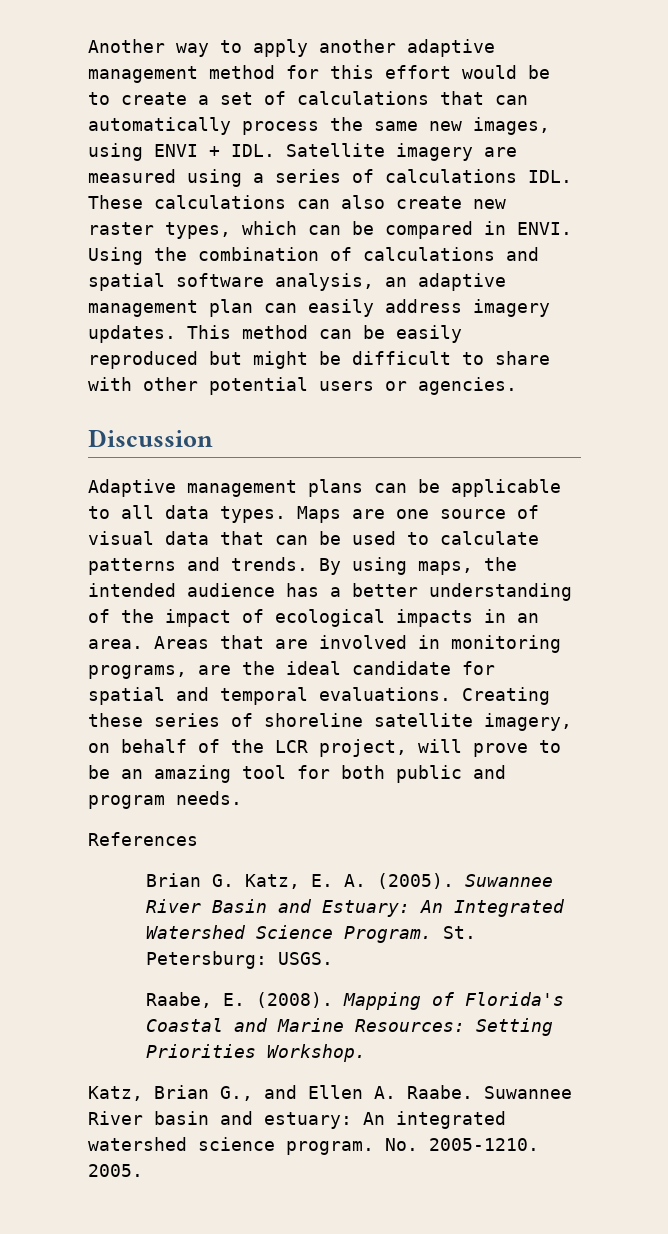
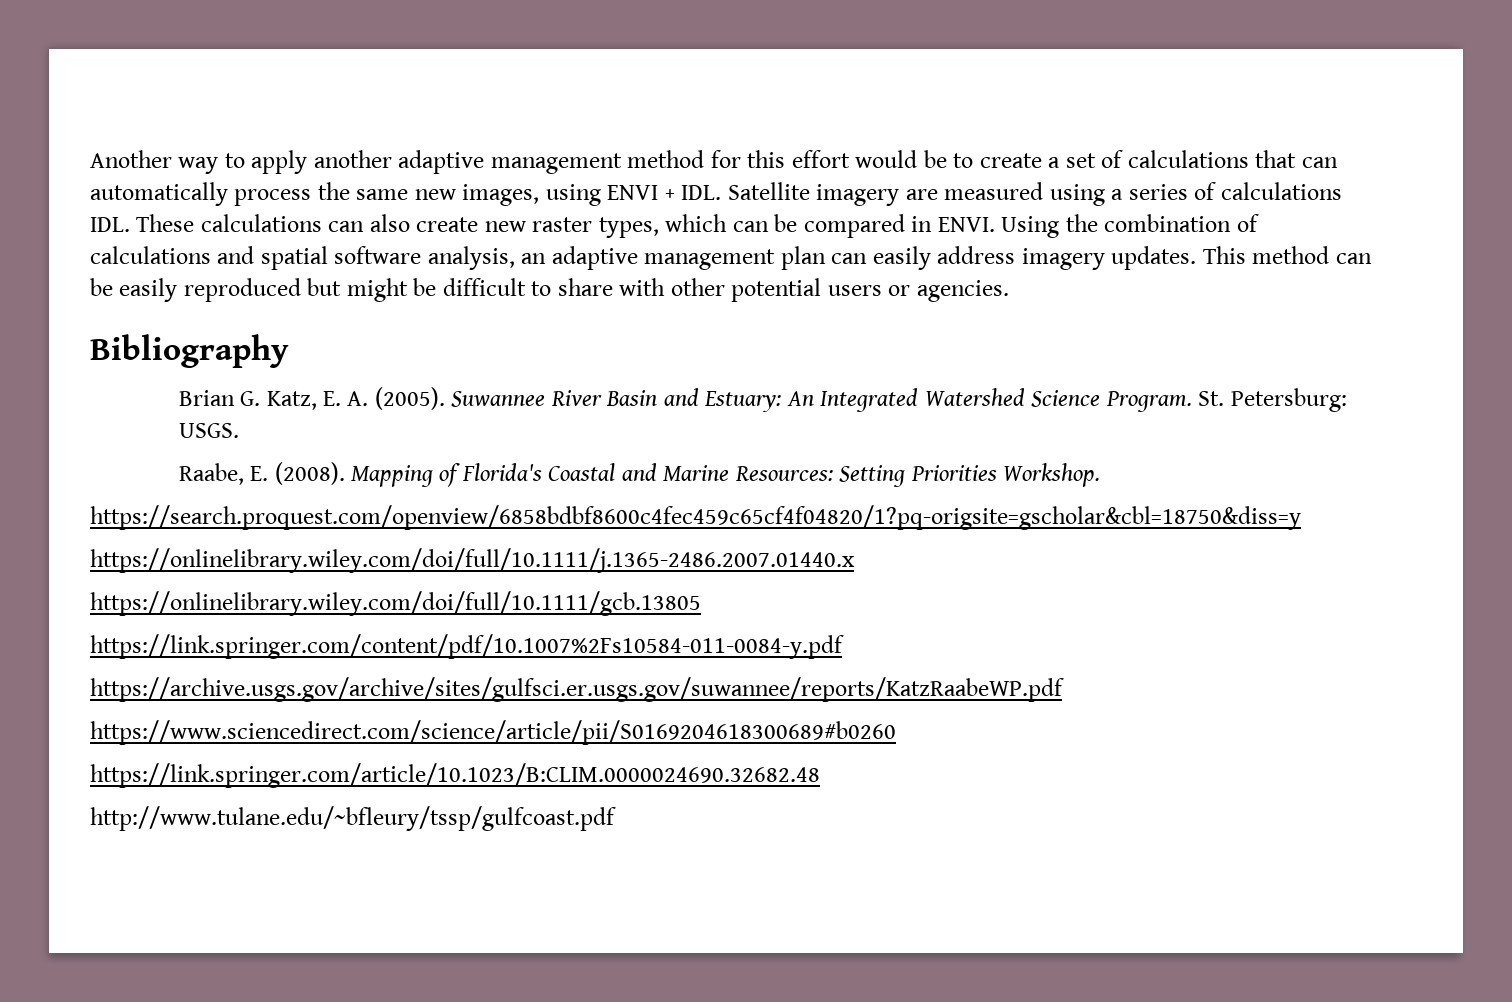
- Discussion
- Adaptive management plans can be applicable to all data types. Maps are one source of visual data that can be used to calculate patterns and trends. By using maps, the intended audience has a better understanding of the impact of ecological impacts in an area. Areas that are involved in monitoring programs, are the ideal candidate for spatial and temporal evaluations. Creating these series of shoreline satellite imagery, on behalf of the LCR project, will prove to be an amazing tool for both public and program needs.
- References
+ Bibliography
- Katz, Brian G., and Ellen A. Raabe. Suwannee River basin and estuary: An integrated watershed science program. No. 2005-1210. 2005.
+ https://search.proquest.com/openview/6858bdbf8600c4fec459c65cf4f04820/1?pq-origsite=gscholar&cbl=18750&diss=y
+ https://onlinelibrary.wiley.com/doi/full/10.1111/j.1365-2486.2007.01440.x
+ https://onlinelibrary.wiley.com/doi/full/10.1111/gcb.13805
+ https://link.springer.com/content/pdf/10.1007%2Fs10584-011-0084-y.pdf
+ https://archive.usgs.gov/archive/sites/gulfsci.er.usgs.gov/suwannee/reports/KatzRaabeWP.pdf
+ https://www.sciencedirect.com/science/article/pii/S0169204618300689#b0260
+ https://link.springer.com/article/10.1023/B:CLIM.0000024690.32682.48
+ http://www.tulane.edu/~bfleury/tssp/gulfcoast.pdf

